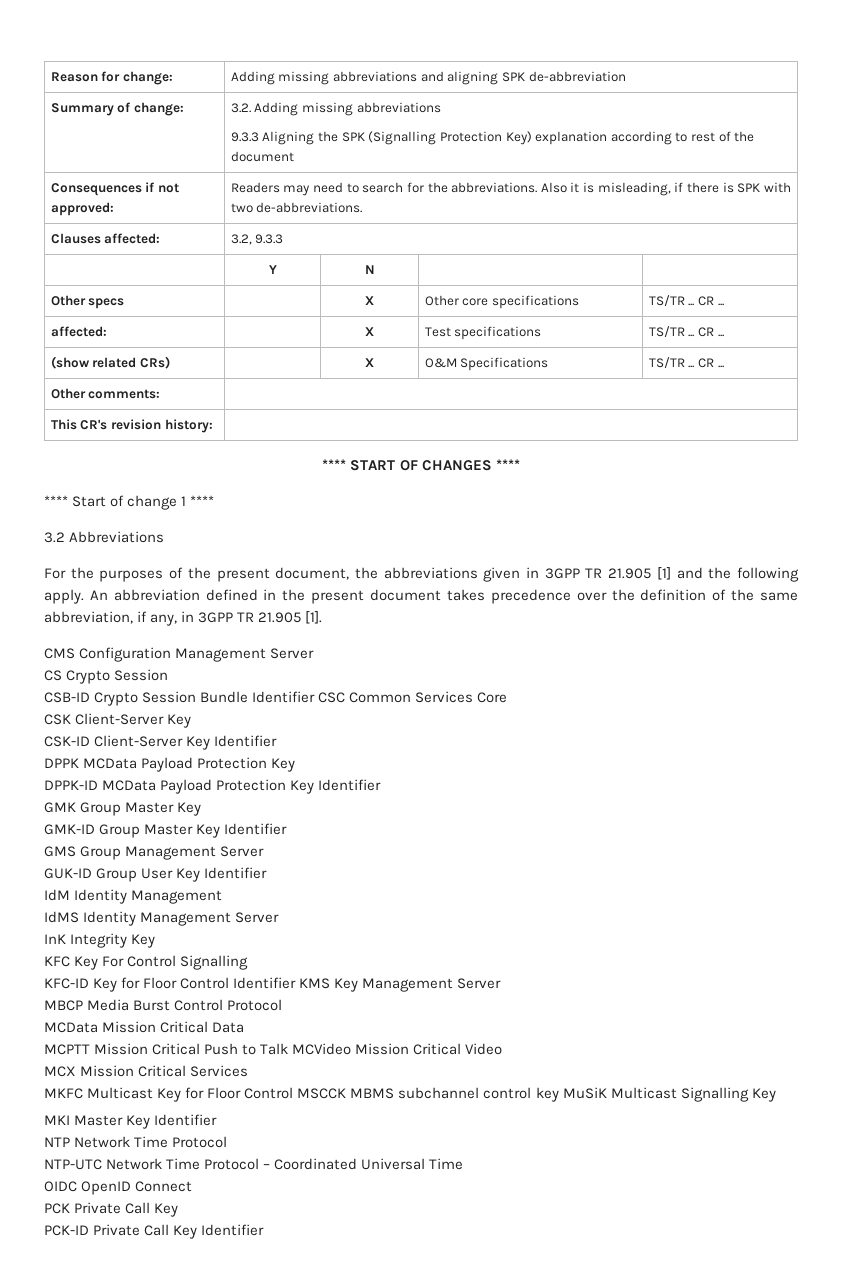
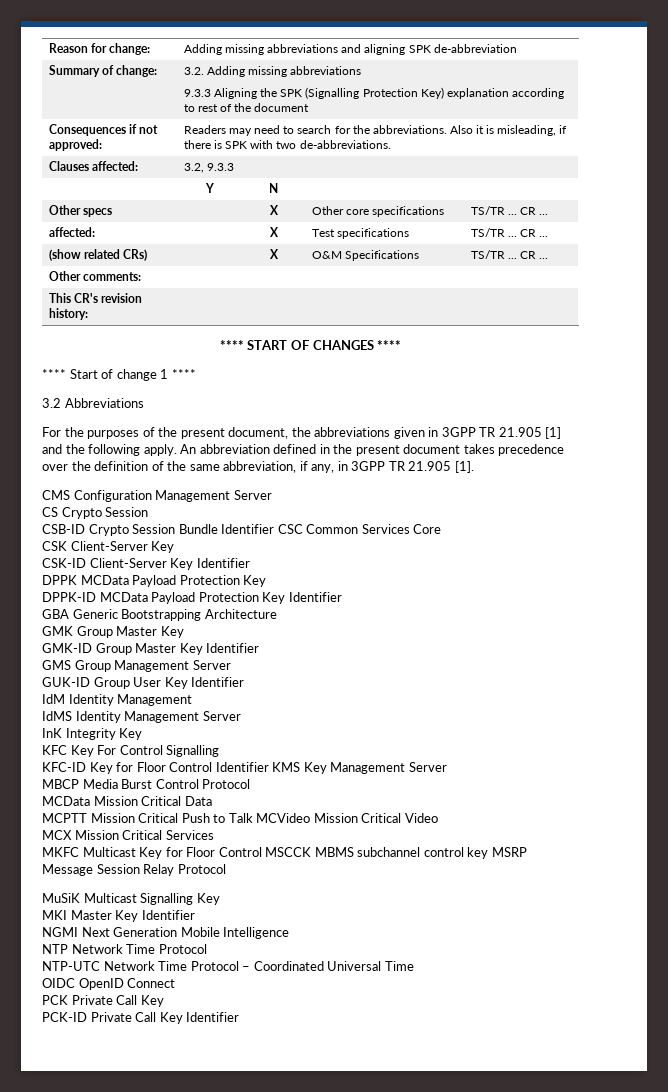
+ GBA Generic Bootstrapping Architecture
- MKFC Multicast Key for Floor Control MSCCK MBMS subchannel control key MuSiK Multicast Signalling Key
+ MKFC Multicast Key for Floor Control MSCCK MBMS subchannel control key MSRP Message Session Relay Protocol
+ MuSiK Multicast Signalling Key
+ NGMI Next Generation Mobile Intelligence

